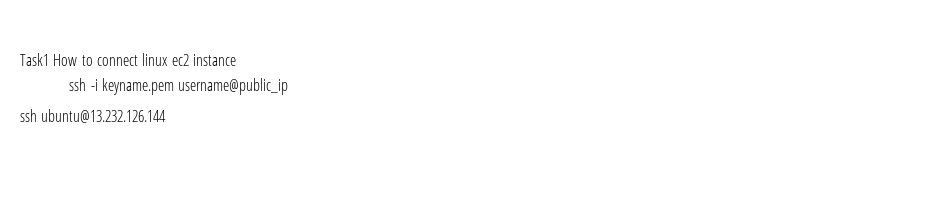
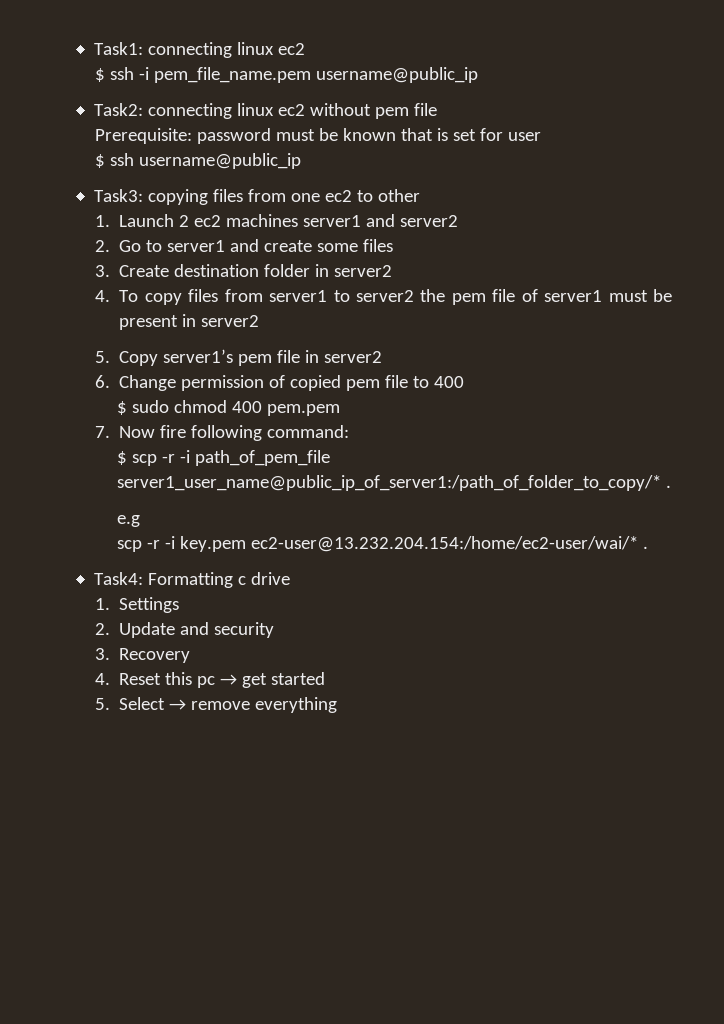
- Task1 How to connect linux ec2 instance
- ssh -i keyname.pem username@public_ip
- ssh ubuntu@13.232.126.144
+ Task1: connecting linux ec2
+ $ ssh -i pem_file_name.pem username@public_ip
+ Task2: connecting linux ec2 without pem file
+ Prerequisite: password must be known that is set for user
+ $ ssh username@public_ip
+ Task3: copying files from one ec2 to other
+ 1. Launch 2 ec2 machines server1 and server2
+ 2. Go to server1 and create some files
+ 3. Create destination folder in server2
+ 4. To copy files from server1 to server2 the pem file of server1 must be present in server2
+ 5. Copy server1’s pem file in server2
+ 6. Change permission of copied pem file to 400
+ $ sudo chmod 400 pem.pem
+ 7. Now fire following command:
+ $ scp -r -i path_of_pem_file server1_user_name@public_ip_of_server1:/path_of_folder_to_copy/* .
+ e.g
+ scp -r -i key.pem ec2-user@13.232.204.154:/home/ec2-user/wai/* .
+ Task4: Formatting c drive
+ 1. Settings
+ 2. Update and security
+ 3. Recovery
+ 4. Reset this pc → get started
+ 5. Select → remove everything

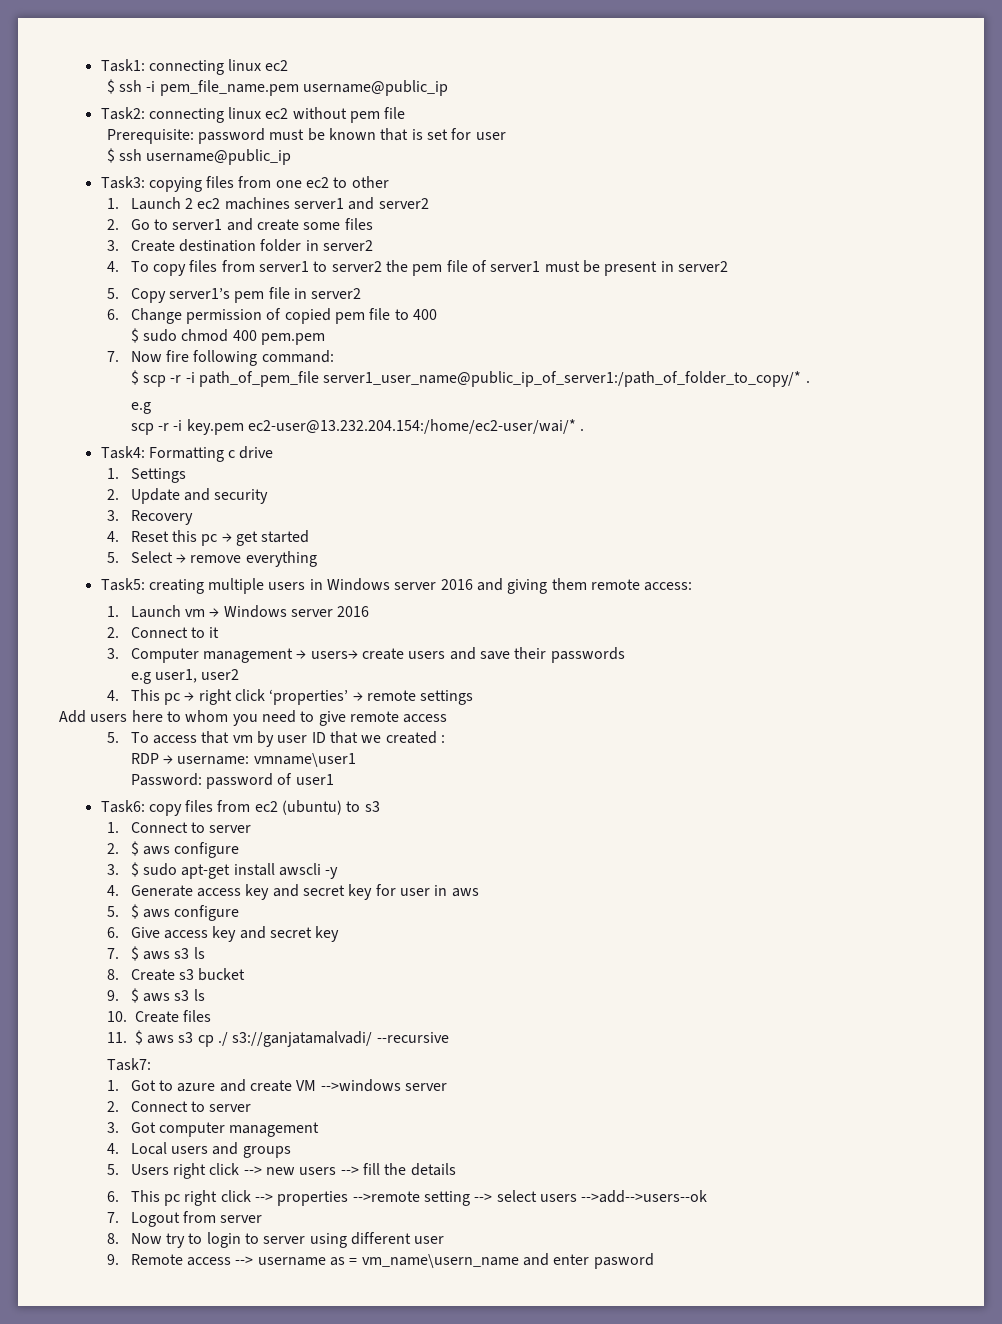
+ Task5: creating multiple users in Windows server 2016 and giving them remote access:
+ 1. Launch vm → Windows server 2016
+ 2. Connect to it
+ 3. Computer management → users→ create users and save their passwords
+ e.g user1, user2
+ 4. This pc → right click ‘properties’ → remote settings
+ Add users here to whom you need to give remote access
+ 5. To access that vm by user ID that we created :
+ RDP → username: vmname\user1
+ Password: password of user1
+ Task6: copy files from ec2 (ubuntu) to s3
+ 1. Connect to server
+ 2. $ aws configure
+ 3. $ sudo apt-get install awscli -y
+ 4. Generate access key and secret key for user in aws
+ 5. $ aws configure
+ 6. Give access key and secret key
+ 7. $ aws s3 ls
+ 8. Create s3 bucket
+ 9. $ aws s3 ls
+ 10. Create files
+ 11. $ aws s3 cp ./ s3://ganjatamalvadi/ --recursive
+ Task7:
+ 1. Got to azure and create VM -->windows server
+ 2. Connect to server
+ 3. Got computer management
+ 4. Local users and groups
+ 5. Users right click --> new users --> fill the details
+ 6. This pc right click --> properties -->remote setting --> select users -->add-->users--ok
+ 7. Logout from server
+ 8. Now try to login to server using different user
+ 9. Remote access --> username as = vm_name\usern_name and enter pasword

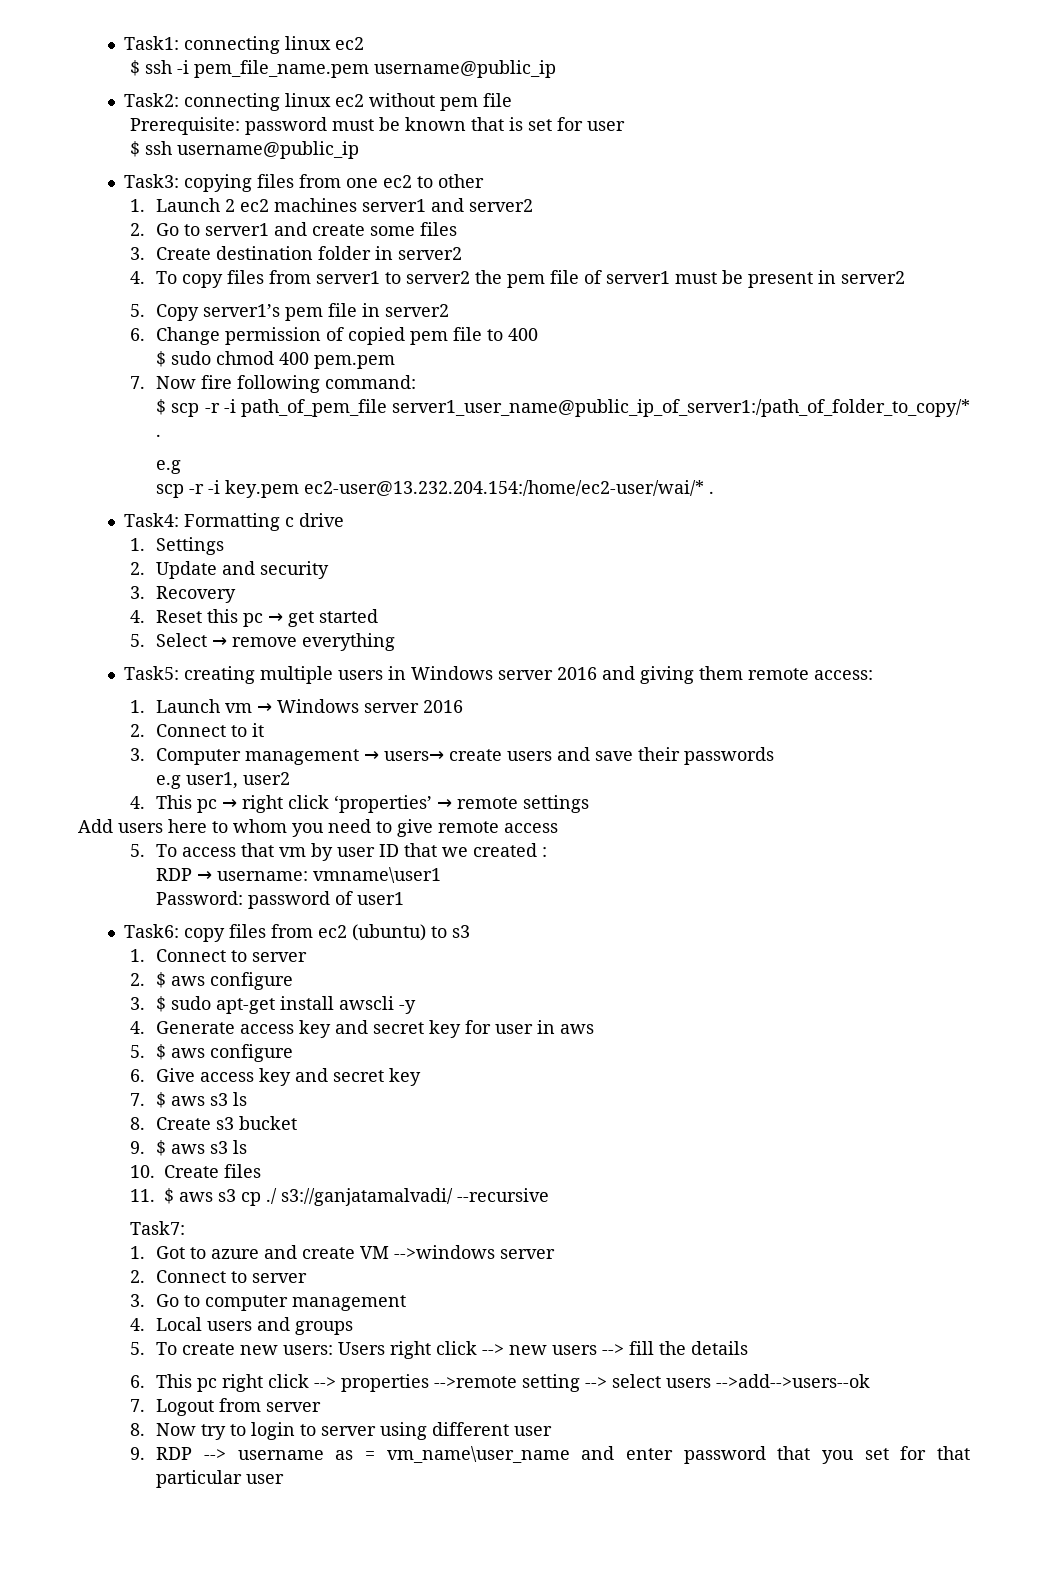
- 3. Got computer management
+ 3. Go to computer management
- 5. Users right click --> new users --> fill the details
+ 5. To create new users: Users right click --> new users --> fill the details
- 9. Remote access --> username as = vm_name\usern_name and enter pasword
+ 9. RDP --> username as = vm_name\user_name and enter password that you set for that particular user

